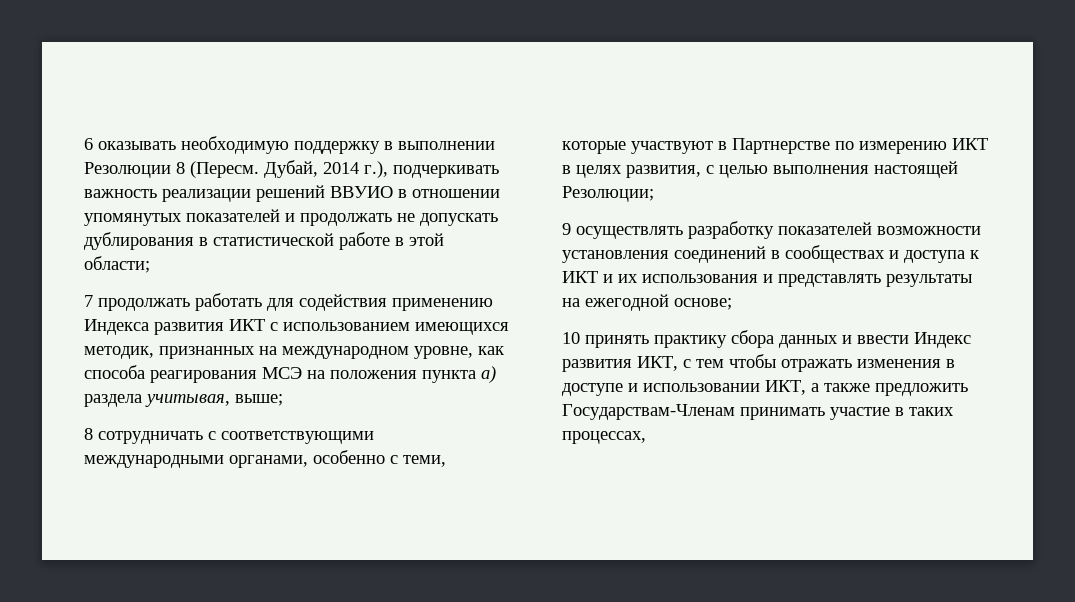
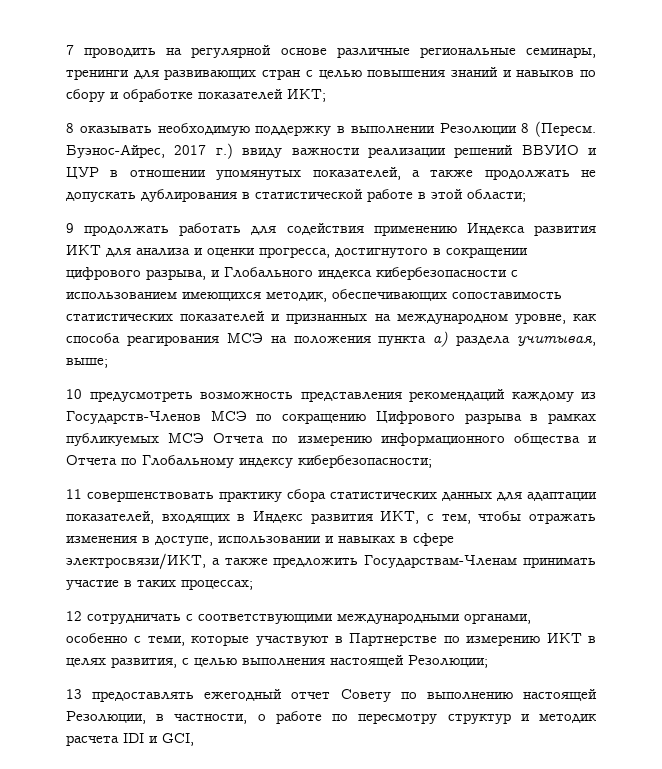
- 6 оказывать необходимую поддержку в выполнении Резолюции 8 (Пересм.
+ 7 проводить на регулярной основе различные региональные семинары, тренинги для развивающих стран с целью повышения знаний и навыков по сбору и обработке показателей ИКТ;
+ 8 оказывать необходимую поддержку в выполнении Резолюции 8 (Пересм.
- Дубай, 2014 г.), подчеркивать важность реализации решений ВВУИО в отношении упомянутых показателей и продолжать не допускать дублирования в статистической работе в этой области;
+ Буэнос-Айрес, 2017 г.) ввиду важности реализации решений ВВУИО и ЦУР в отношении упомянутых показателей, а также продолжать не допускать дублирования в статистической работе в этой области;
- 7 продолжать работать для содействия применению Индекса развития ИКТ с использованием имеющихся методик, признанных на международном уровне, как способа реагирования МСЭ на положения пункта а) раздела учитывая, выше;
+ 9 продолжать работать для содействия применению Индекса развития ИКТ для анализа и оценки прогресса, достигнутого в сокращении цифрового разрыва, и Глобального индекса кибербезопасности с использованием имеющихся методик, обеспечивающих сопоставимость статистических показателей и признанных на международном уровне, как способа реагирования МСЭ на положения пункта а) раздела учитывая, выше;
- 8 сотрудничать с соответствующими международными органами, особенно с теми, которые участвуют в Партнерстве по измерению ИКТ в целях развития, с целью выполнения настоящей Резолюции;
+ 10 предусмотреть возможность представления рекомендаций каждому из Государств-Членов МСЭ по сокращению Цифрового разрыва в рамках публикуемых МСЭ Отчета по измерению информационного общества и Отчета по Глобальному индексу кибербезопасности;
+ 11 совершенствовать практику сбора статистических данных для адаптации показателей, входящих в Индекс развития ИКТ, с тем, чтобы отражать изменения в доступе, использовании и навыках в сфере электросвязи/ИКТ, а также предложить Государствам-Членам принимать участие в таких процессах;
+ 12 сотрудничать с соответствующими международными органами, особенно с теми, которые участвуют в Партнерстве по измерению ИКТ в целях развития, с целью выполнения настоящей Резолюции;
- 9 осуществлять разработку показателей возможности установления соединений в сообществах и доступа к ИКТ и их использования и представлять результаты на ежегодной основе;
- 10 принять практику сбора данных и ввести Индекс развития ИКТ, с тем чтобы отражать изменения в доступе и использовании ИКТ, а также предложить Государствам-Членам принимать участие в таких процессах,
+ 13 предоставлять ежегодный отчет Совету по выполнению настоящей Резолюции, в частности, о работе по пересмотру структур и методик расчета IDI и GCI,

